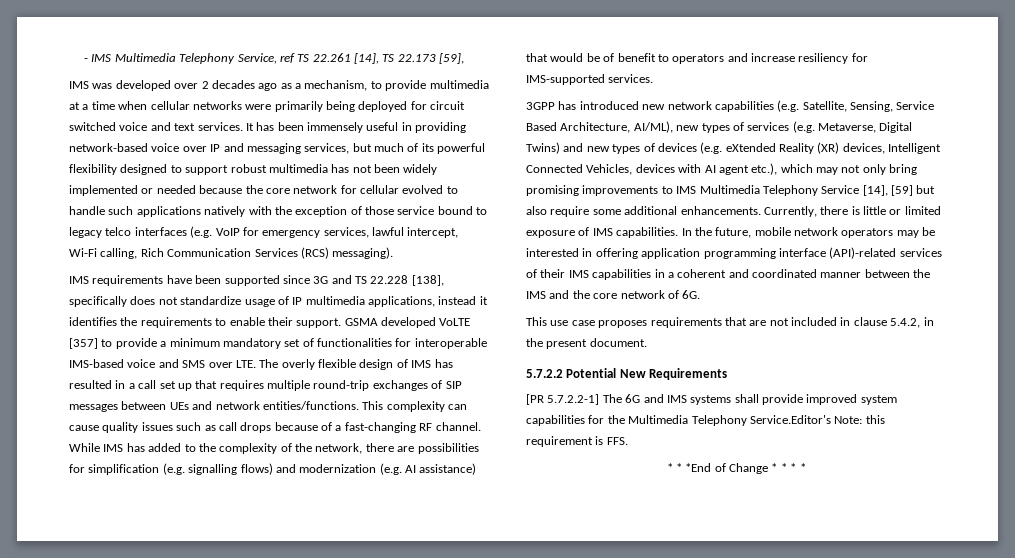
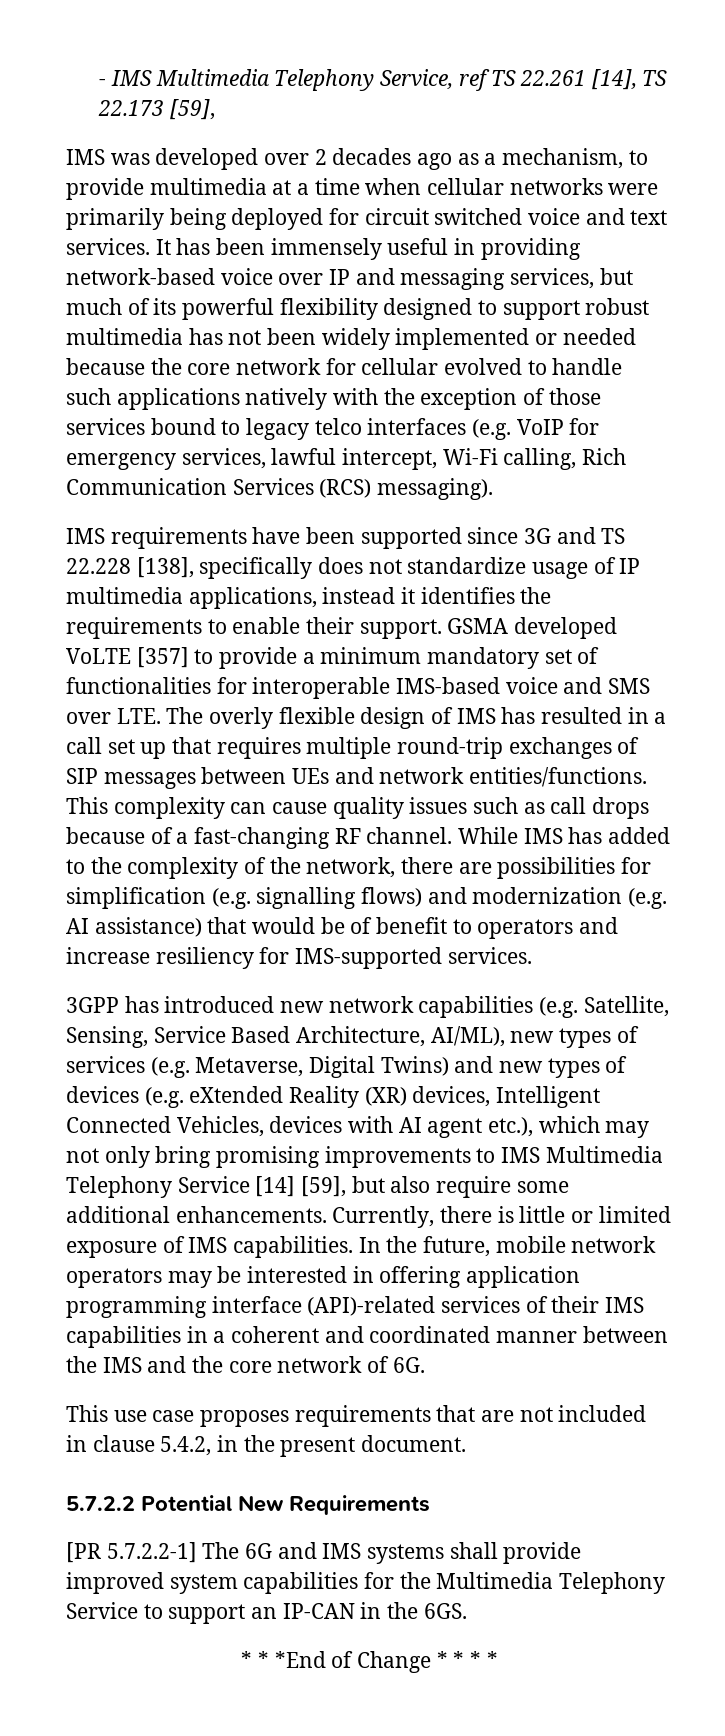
- It has been immensely useful in providing network-based voice over IP and messaging services, but much of its powerful flexibility designed to support robust multimedia has not been widely implemented or needed because the core network for cellular evolved to handle such applications natively with the exception of those service bound to legacy telco interfaces (e.g. VoIP for emergency services, lawful intercept, Wi-Fi calling, Rich Communication Services (RCS) messaging).
+ It has been immensely useful in providing network-based voice over IP and messaging services, but much of its powerful flexibility designed to support robust multimedia has not been widely implemented or needed because the core network for cellular evolved to handle such applications natively with the exception of those services bound to legacy telco interfaces (e.g. VoIP for emergency services, lawful intercept, Wi-Fi calling, Rich Communication Services (RCS) messaging).
- 3GPP has introduced new network capabilities (e.g. Satellite, Sensing, Service Based Architecture, AI/ML), new types of services (e.g. Metaverse, Digital Twins) and new types of devices (e.g. eXtended Reality (XR) devices, Intelligent Connected Vehicles, devices with AI agent etc.), which may not only bring promising improvements to IMS Multimedia Telephony Service [14], [59] but also require some additional enhancements.
+ 3GPP has introduced new network capabilities (e.g. Satellite, Sensing, Service Based Architecture, AI/ML), new types of services (e.g. Metaverse, Digital Twins) and new types of devices (e.g. eXtended Reality (XR) devices, Intelligent Connected Vehicles, devices with AI agent etc.), which may not only bring promising improvements to IMS Multimedia Telephony Service [14] [59], but also require some additional enhancements.
- [PR 5.7.2.2-1] The 6G and IMS systems shall provide improved system capabilities for the Multimedia Telephony Service.Editor's Note: this requirement is FFS.
+ [PR 5.7.2.2-1] The 6G and IMS systems shall provide improved system capabilities for the Multimedia Telephony Service to support an IP-CAN in the 6GS.

